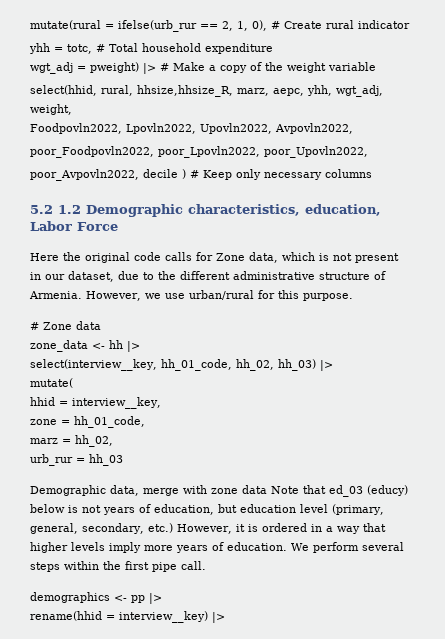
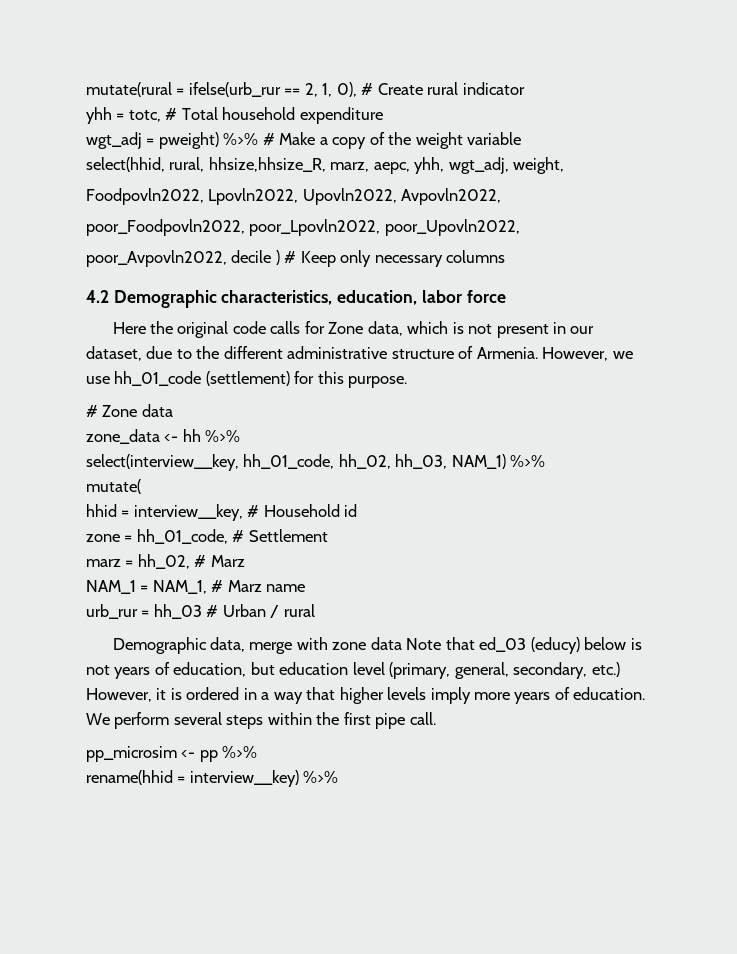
- wgt_adj = pweight) |> # Make a copy of the weight variable
+ wgt_adj = pweight) %>% # Make a copy of the weight variable
- 5.2 1.2 Demographic characteristics, education, Labor Force
+ 4.2 Demographic characteristics, education, labor force
- However, we use urban/rural for this purpose.
+ However, we use hh_01_code (settlement) for this purpose.
- zone_data <- hh |>
+ zone_data <- hh %>%
- select(interview__key, hh_01_code, hh_02, hh_03) |>
+ select(interview__key, hh_01_code, hh_02, hh_03, NAM_1) %>%
- hhid = interview__key,
+ hhid = interview__key, # Household id
- zone = hh_01_code,
+ zone = hh_01_code, # Settlement
- marz = hh_02,
+ marz = hh_02, # Marz
+ NAM_1 = NAM_1, # Marz name
- urb_rur = hh_03
+ urb_rur = hh_03 # Urban / rural
- demographics <- pp |>
+ pp_microsim <- pp %>%
- rename(hhid = interview__key) |>
+ rename(hhid = interview__key) %>%

